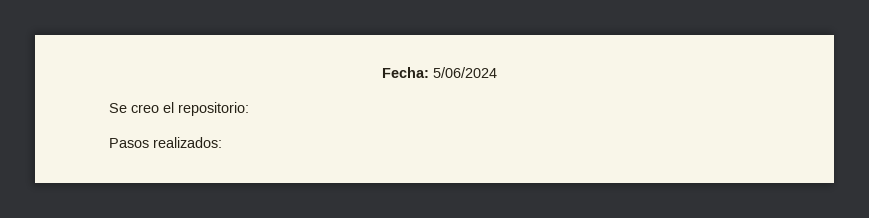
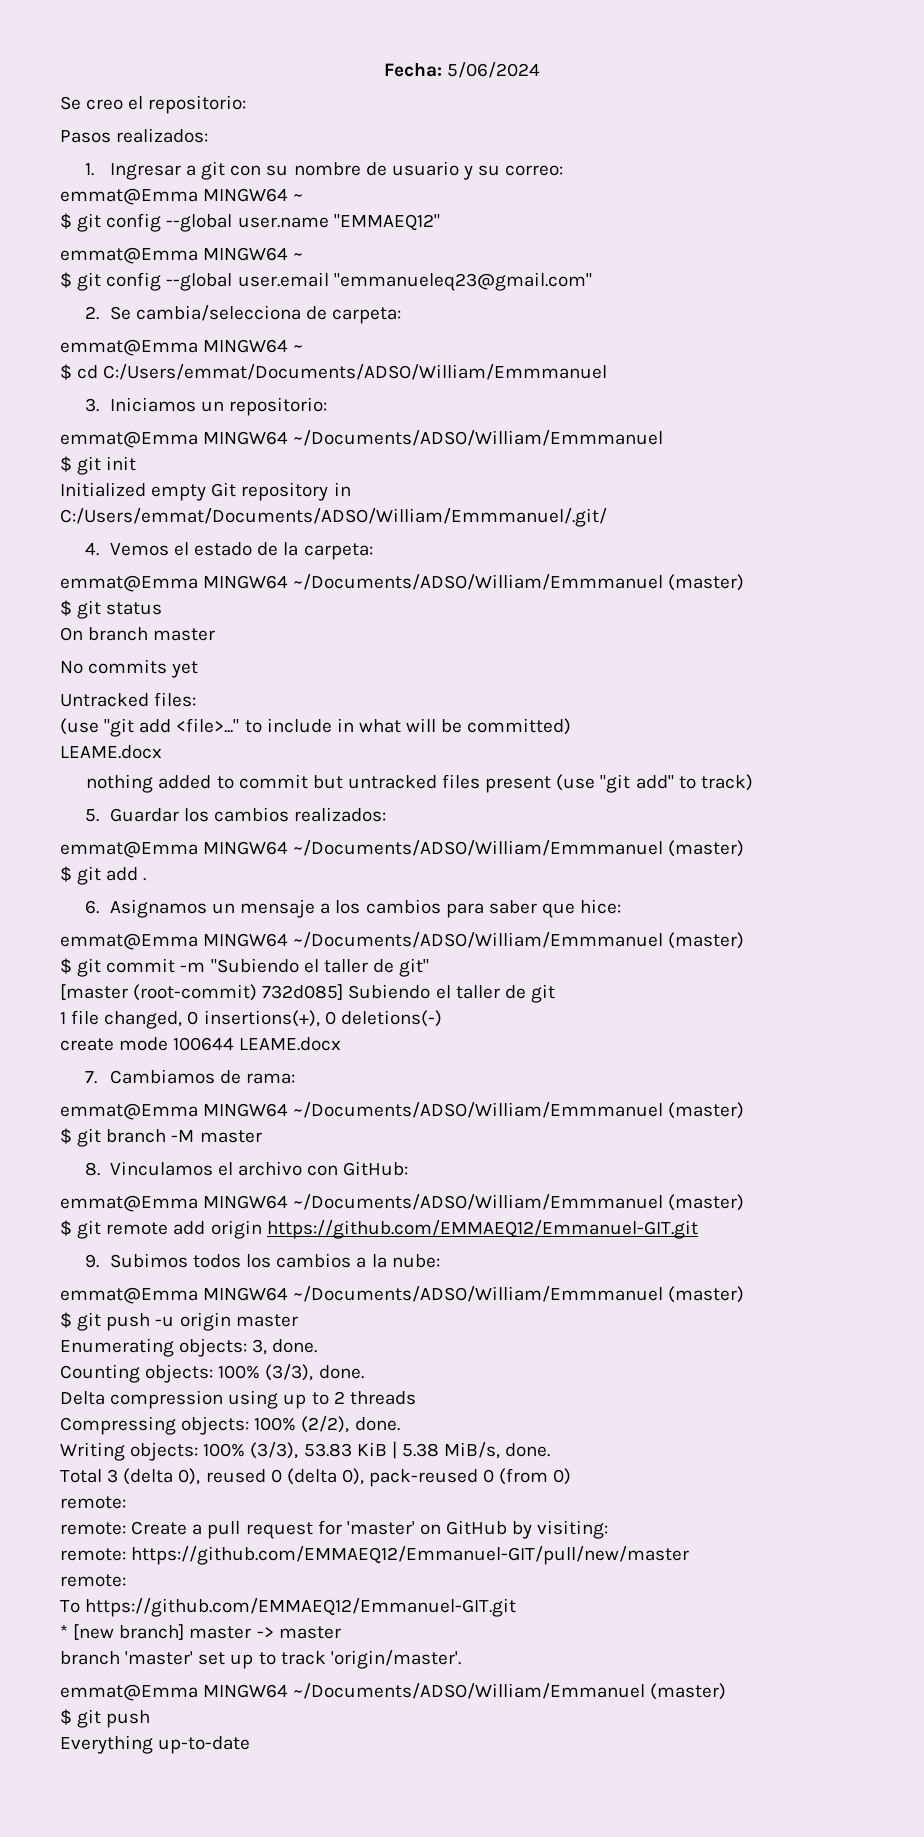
+ 1. Ingresar a git con su nombre de usuario y su correo:
+ emmat@Emma MINGW64 ~
+ $ git config --global user.name "EMMAEQ12"
+ emmat@Emma MINGW64 ~
+ $ git config --global user.email "emmanueleq23@gmail.com"
+ 2. Se cambia/selecciona de carpeta:
+ emmat@Emma MINGW64 ~
+ $ cd C:/Users/emmat/Documents/ADSO/William/Emmmanuel
+ 3. Iniciamos un repositorio:
+ emmat@Emma MINGW64 ~/Documents/ADSO/William/Emmmanuel
+ $ git init
+ Initialized empty Git repository in C:/Users/emmat/Documents/ADSO/William/Emmmanuel/.git/
+ 4. Vemos el estado de la carpeta:
+ emmat@Emma MINGW64 ~/Documents/ADSO/William/Emmmanuel (master)
+ $ git status
+ On branch master
+ No commits yet
+ Untracked files:
+ (use "git add <file>..." to include in what will be committed)
+ LEAME.docx
+ nothing added to commit but untracked files present (use "git add" to track)
+ 5. Guardar los cambios realizados:
+ emmat@Emma MINGW64 ~/Documents/ADSO/William/Emmmanuel (master)
+ $ git add .
+ 6. Asignamos un mensaje a los cambios para saber que hice:
+ emmat@Emma MINGW64 ~/Documents/ADSO/William/Emmmanuel (master)
+ $ git commit -m "Subiendo el taller de git"
+ [master (root-commit) 732d085] Subiendo el taller de git
+ 1 file changed, 0 insertions(+), 0 deletions(-)
+ create mode 100644 LEAME.docx
+ 7. Cambiamos de rama:
+ emmat@Emma MINGW64 ~/Documents/ADSO/William/Emmmanuel (master)
+ $ git branch -M master
+ 8. Vinculamos el archivo con GitHub:
+ emmat@Emma MINGW64 ~/Documents/ADSO/William/Emmmanuel (master)
+ $ git remote add origin https://github.com/EMMAEQ12/Emmanuel-GIT.git
+ 9. Subimos todos los cambios a la nube:
+ emmat@Emma MINGW64 ~/Documents/ADSO/William/Emmmanuel (master)
+ $ git push -u origin master
+ Enumerating objects: 3, done.
+ Counting objects: 100% (3/3), done.
+ Delta compression using up to 2 threads
+ Compressing objects: 100% (2/2), done.
+ Writing objects: 100% (3/3), 53.83 KiB | 5.38 MiB/s, done.
+ Total 3 (delta 0), reused 0 (delta 0), pack-reused 0 (from 0)
+ remote:
+ remote: Create a pull request for 'master' on GitHub by visiting:
+ remote: https://github.com/EMMAEQ12/Emmanuel-GIT/pull/new/master
+ remote:
+ To https://github.com/EMMAEQ12/Emmanuel-GIT.git
+ * [new branch] master -> master
+ branch 'master' set up to track 'origin/master'.
+ emmat@Emma MINGW64 ~/Documents/ADSO/William/Emmanuel (master)
+ $ git push
+ Everything up-to-date

